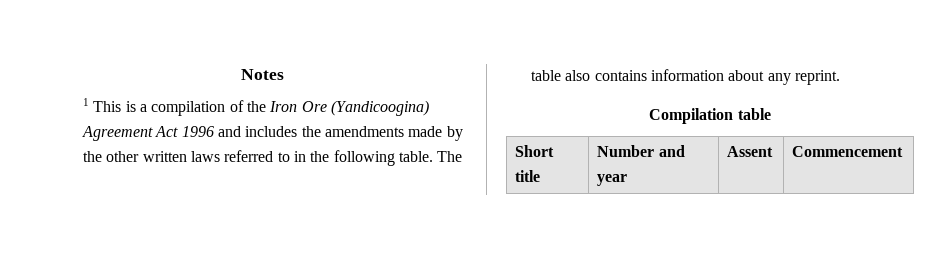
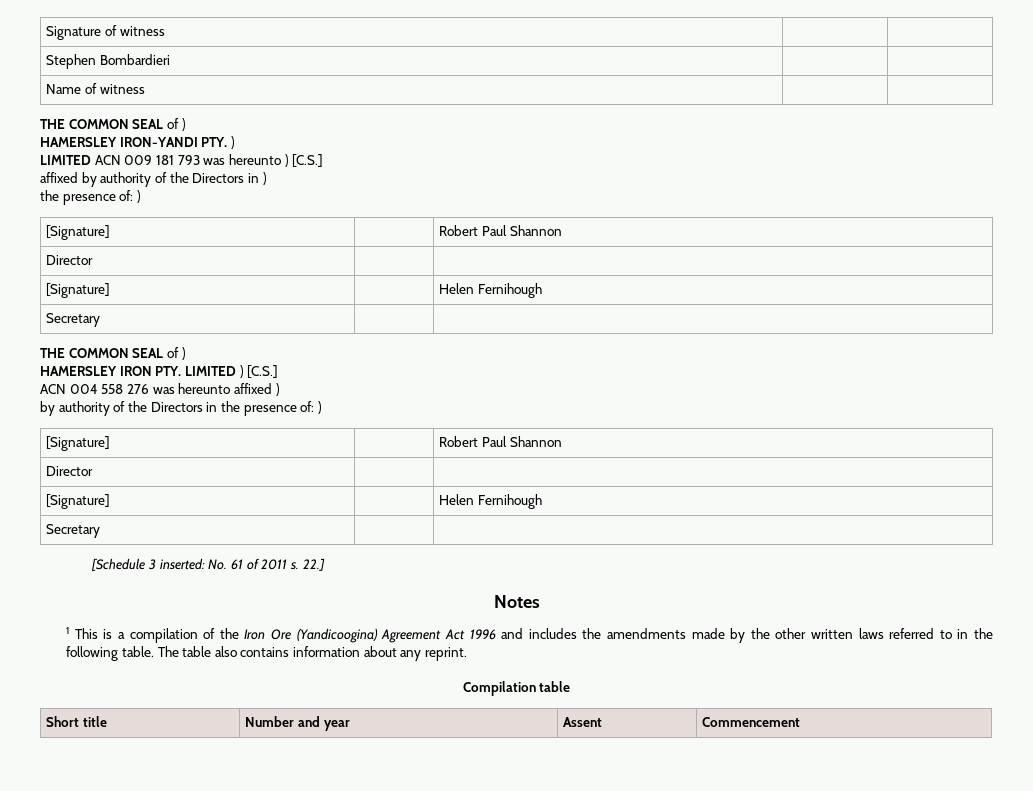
+ Signature of witness | |
+ Stephen Bombardieri | |
+ Name of witness | |
+ THE COMMON SEAL of )
+ HAMERSLEY IRON-YANDI PTY. )
+ LIMITED ACN 009 181 793 was hereunto ) [C.S.]
+ affixed by authority of the Directors in )
+ the presence of: )
+ [Signature] | | Robert Paul Shannon
+ Director | |
+ [Signature] | | Helen Fernihough
+ Secretary | |
+ THE COMMON SEAL of )
+ HAMERSLEY IRON PTY. LIMITED ) [C.S.]
+ ACN 004 558 276 was hereunto affixed )
+ by authority of the Directors in the presence of: )
+ [Signature] | | Robert Paul Shannon
+ Director | |
+ [Signature] | | Helen Fernihough
+ Secretary | |
+ [Schedule 3 inserted: No. 61 of 2011 s. 22.]

